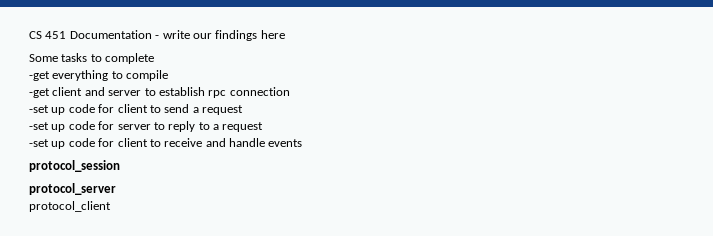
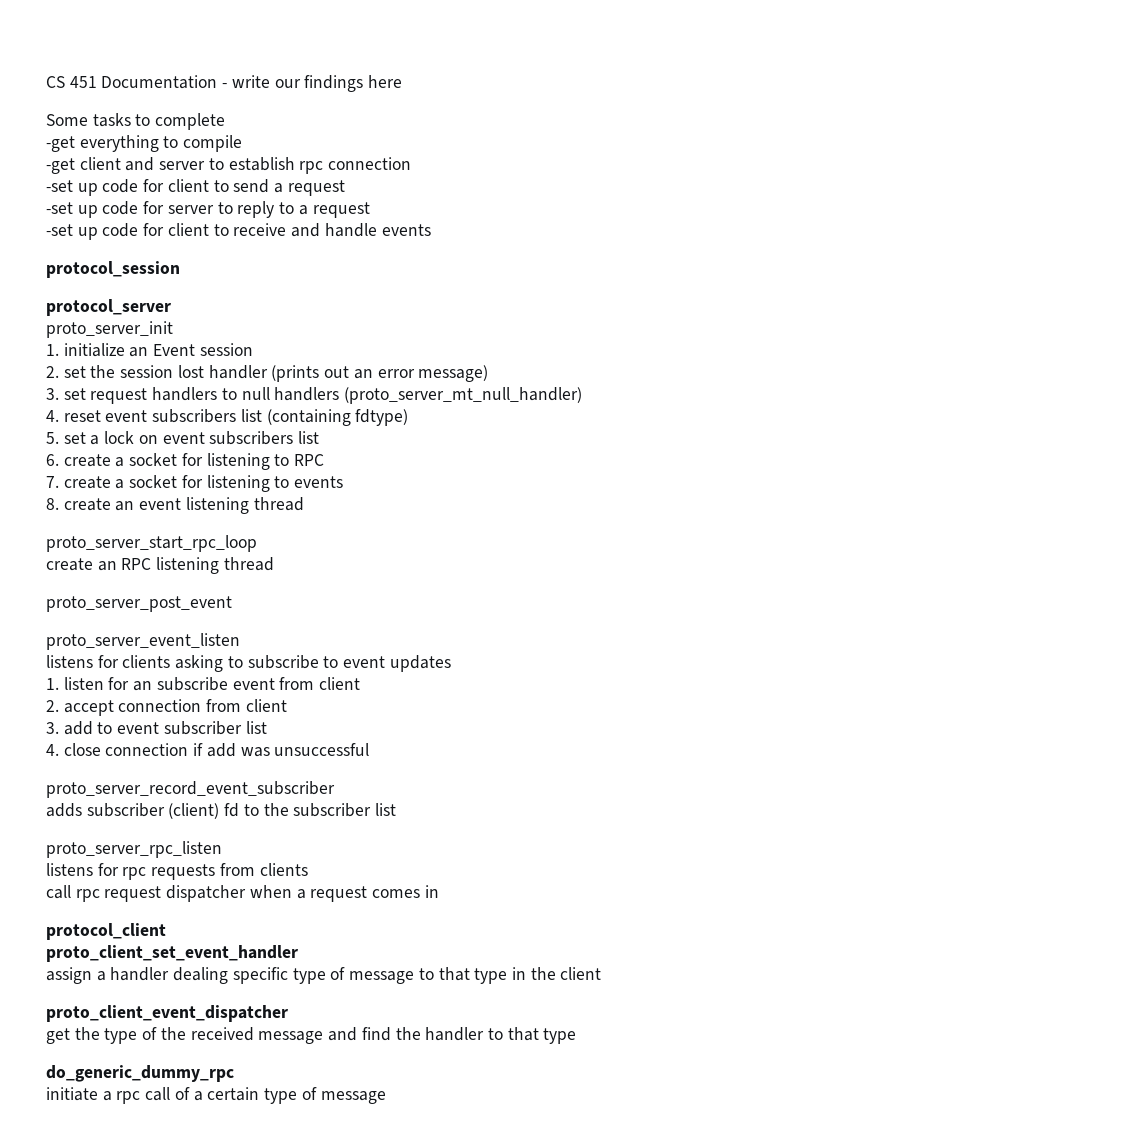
+ proto_server_init
+ 1. initialize an Event session
+ 2. set the session lost handler (prints out an error message)
+ 3. set request handlers to null handlers (proto_server_mt_null_handler)
+ 4. reset event subscribers list (containing fdtype)
+ 5. set a lock on event subscribers list
+ 6. create a socket for listening to RPC
+ 7. create a socket for listening to events
+ 8. create an event listening thread
+ proto_server_start_rpc_loop
+ create an RPC listening thread
+ proto_server_post_event
+ proto_server_event_listen
+ listens for clients asking to subscribe to event updates
+ 1. listen for an subscribe event from client
+ 2. accept connection from client
+ 3. add to event subscriber list
+ 4. close connection if add was unsuccessful
+ proto_server_record_event_subscriber
+ adds subscriber (client) fd to the subscriber list
+ proto_server_rpc_listen
+ listens for rpc requests from clients
+ call rpc request dispatcher when a request comes in
  protocol_client
+ proto_client_set_event_handler
+ assign a handler dealing specific type of message to that type in the client
+ proto_client_event_dispatcher
+ get the type of the received message and find the handler to that type
+ do_generic_dummy_rpc
+ initiate a rpc call of a certain type of message

